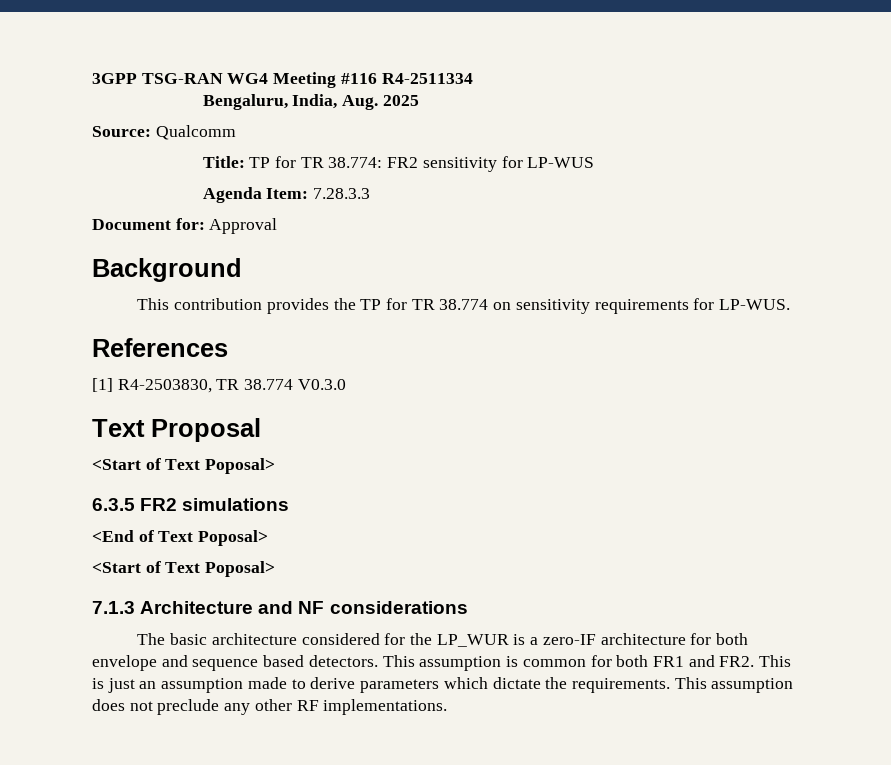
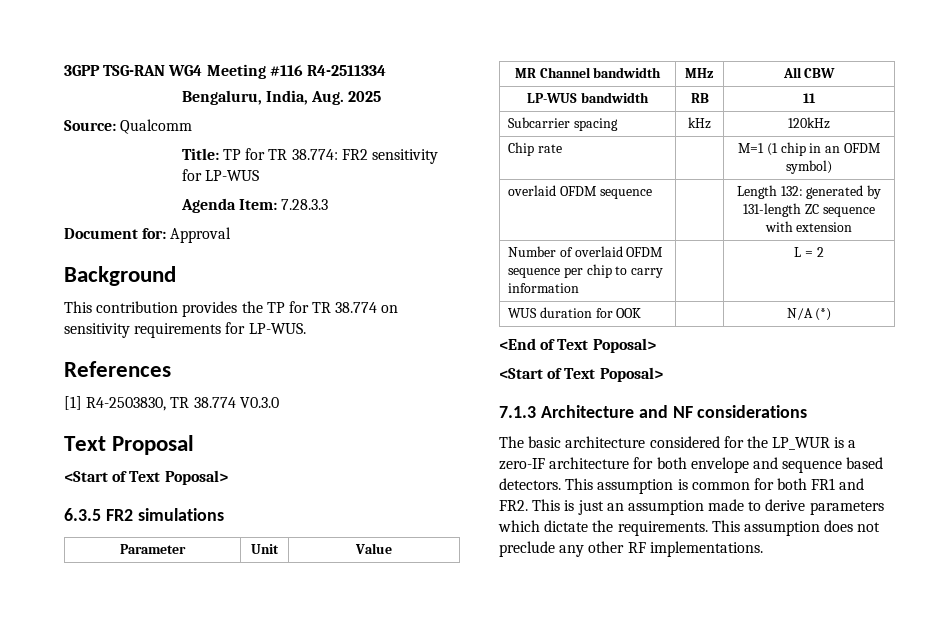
+ Parameter | Unit | Value
+ MR Channel bandwidth | MHz | All CBW
+ LP-WUS bandwidth | RB | 11
+ Subcarrier spacing | kHz | 120kHz
+ Chip rate | | M=1 (1 chip in an OFDM symbol)
+ overlaid OFDM sequence | | Length 132: generated by 131-length ZC sequence with extension
+ Number of overlaid OFDM sequence per chip to carry information | | L = 2
+ WUS duration for OOK | | N/A (*)

